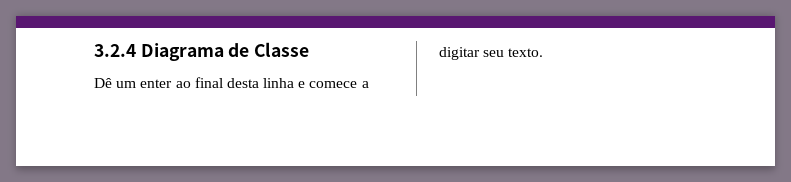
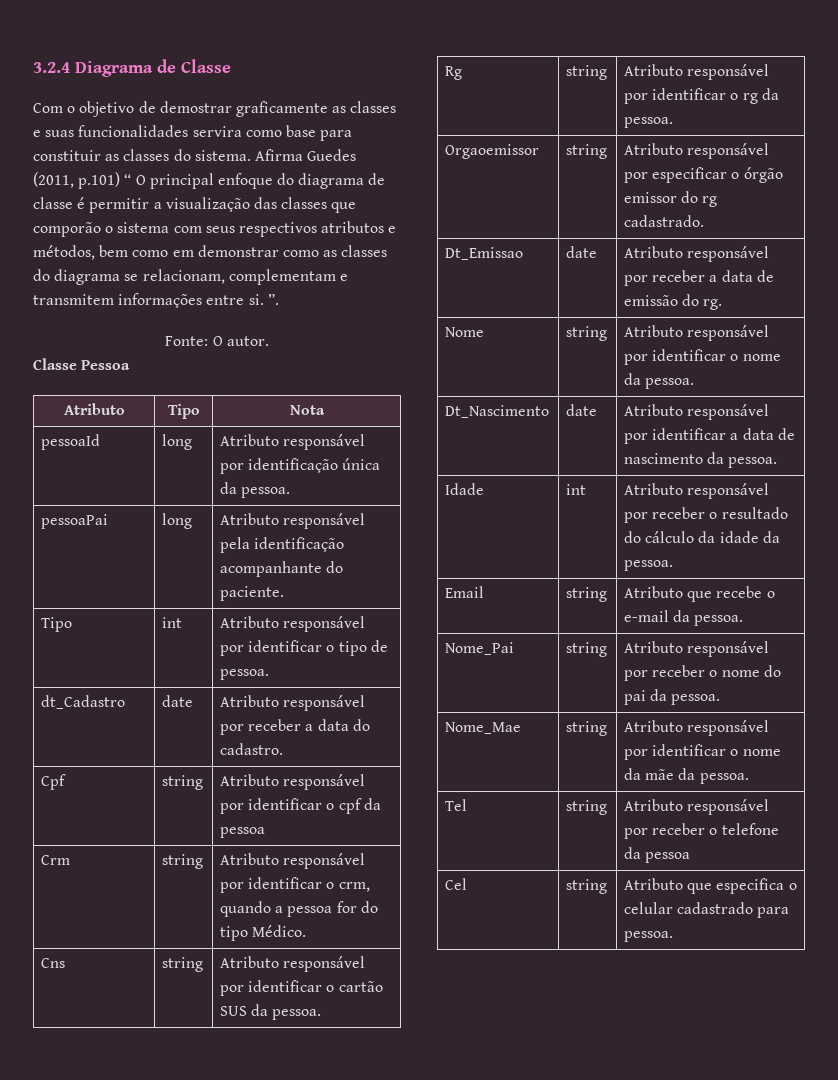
- Dê um enter ao final desta linha e comece a digitar seu texto.
+ Com o objetivo de demostrar graficamente as classes e suas funcionalidades servira como base para constituir as classes do sistema. Afirma Guedes (2011, p.101) “ O principal enfoque do diagrama de classe é permitir a visualização das classes que comporão o sistema com seus respectivos atributos e métodos, bem como em demonstrar como as classes do diagrama se relacionam, complementam e transmitem informações entre si. ”.
+ Fonte: O autor.
+ Classe Pessoa
+ Atributo | Tipo | Nota
+ pessoaId | long | Atributo responsável por identificação única da pessoa.
+ pessoaPai | long | Atributo responsável pela identificação acompanhante do paciente.
+ Tipo | int | Atributo responsável por identificar o tipo de pessoa.
+ dt_Cadastro | date | Atributo responsável por receber a data do cadastro.
+ Cpf | string | Atributo responsável por identificar o cpf da pessoa
+ Crm | string | Atributo responsável por identificar o crm, quando a pessoa for do tipo Médico.
+ Cns | string | Atributo responsável por identificar o cartão SUS da pessoa.
+ Rg | string | Atributo responsável por identificar o rg da pessoa.
+ Orgaoemissor | string | Atributo responsável por especificar o órgão emissor do rg cadastrado.
+ Dt_Emissao | date | Atributo responsável por receber a data de emissão do rg.
+ Nome | string | Atributo responsável por identificar o nome da pessoa.
+ Dt_Nascimento | date | Atributo responsável por identificar a data de nascimento da pessoa.
+ Idade | int | Atributo responsável por receber o resultado do cálculo da idade da pessoa.
+ Email | string | Atributo que recebe o e-mail da pessoa.
+ Nome_Pai | string | Atributo responsável por receber o nome do pai da pessoa.
+ Nome_Mae | string | Atributo responsável por identificar o nome da mãe da pessoa.
+ Tel | string | Atributo responsável por receber o telefone da pessoa
+ Cel | string | Atributo que especifica o celular cadastrado para pessoa.

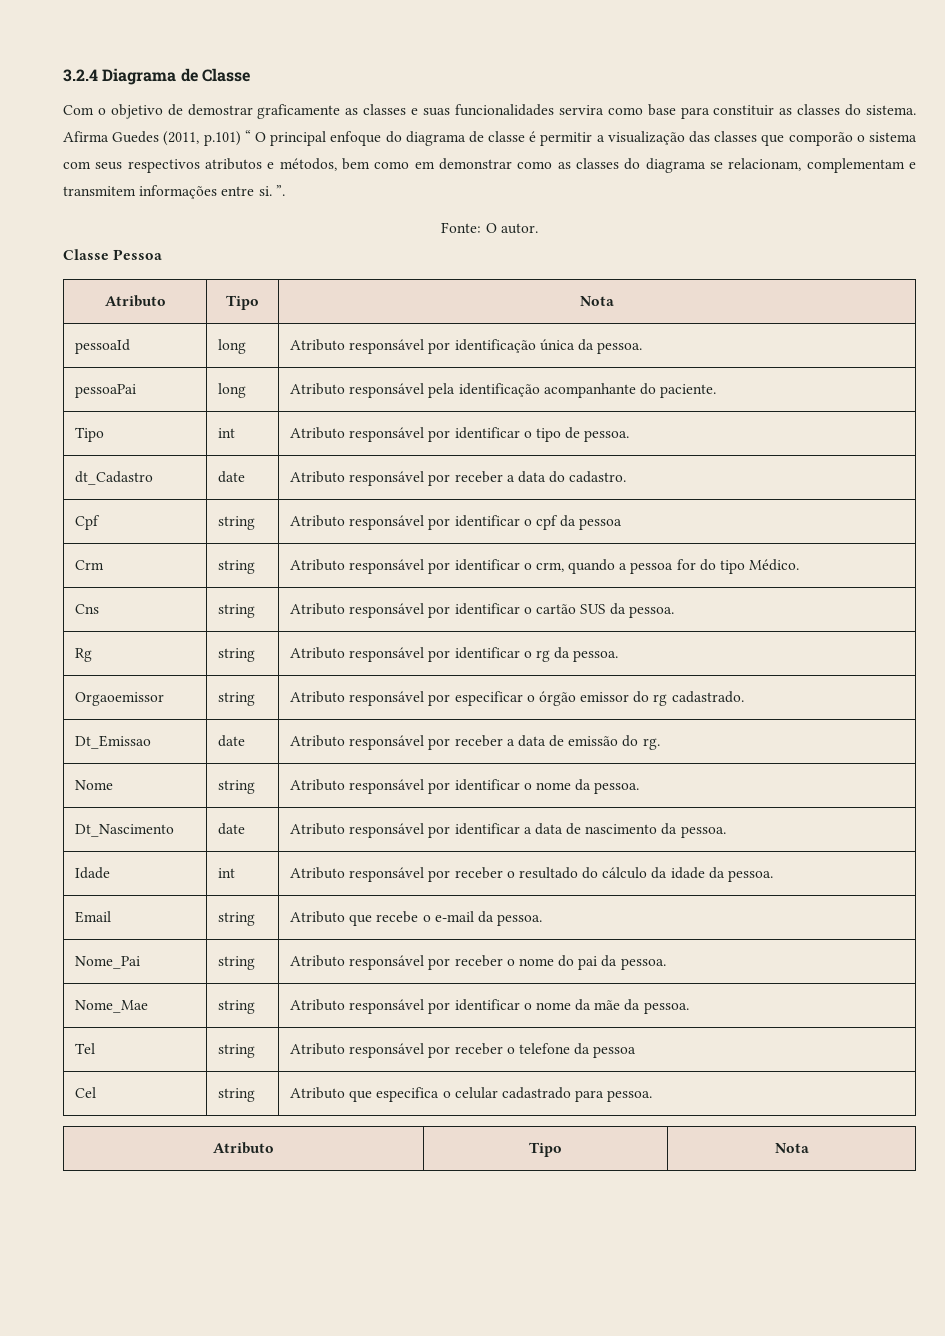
  Cel | string | Atributo que especifica o celular cadastrado para pessoa.
+ Atributo | Tipo | Nota

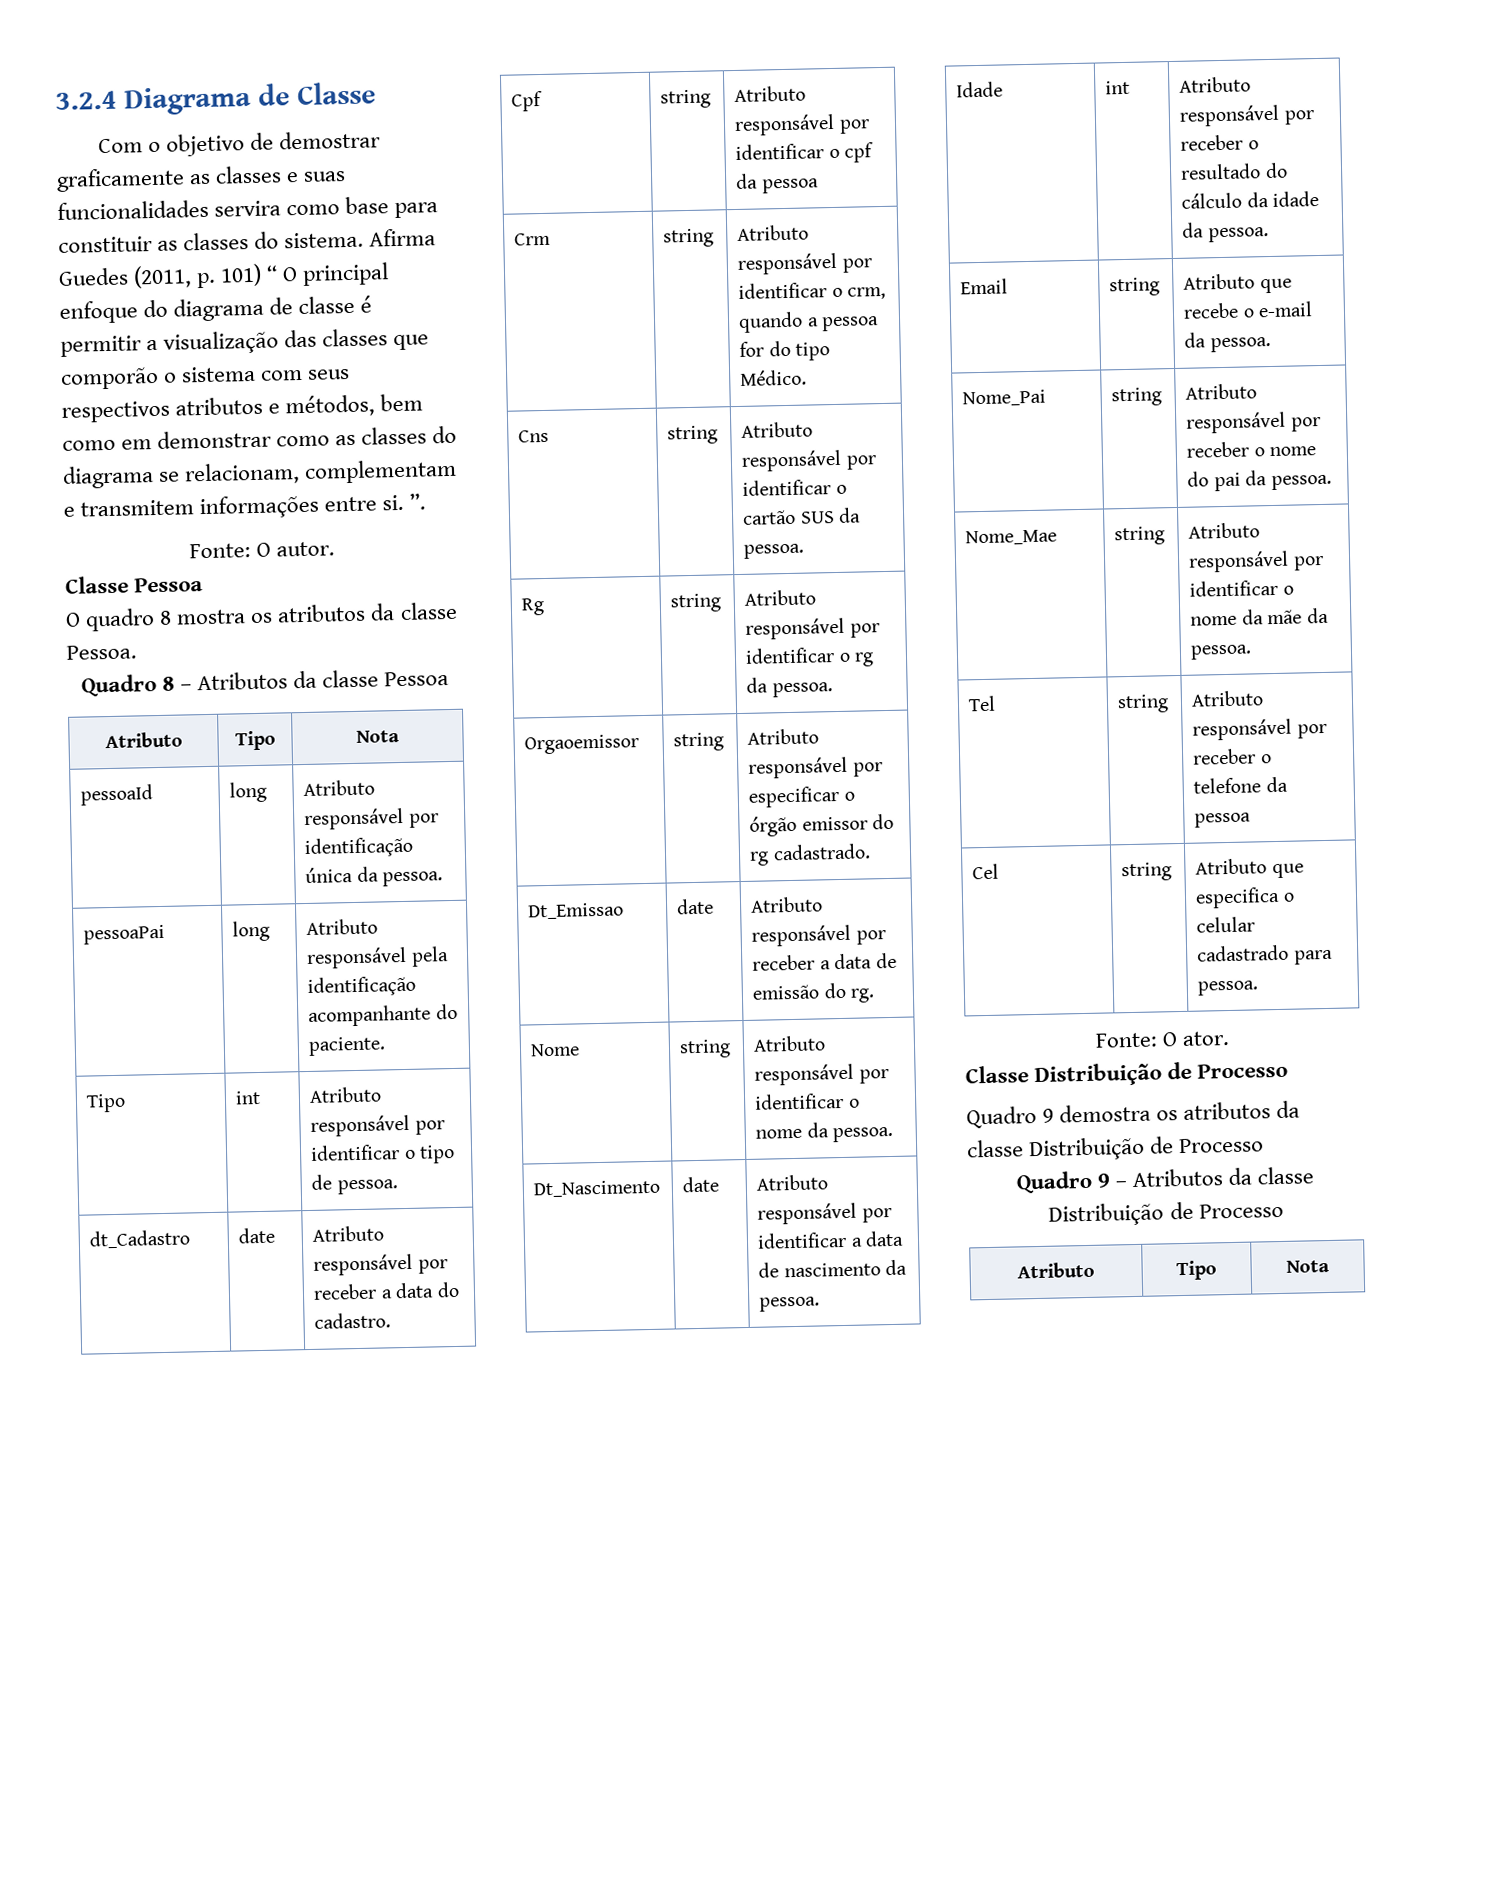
- Afirma Guedes (2011, p.101) “ O principal enfoque do diagrama de classe é permitir a visualização das classes que comporão o sistema com seus respectivos atributos e métodos, bem como em demonstrar como as classes do diagrama se relacionam, complementam e transmitem informações entre si. ”.
+ Afirma Guedes (2011, p. 101) “ O principal enfoque do diagrama de classe é permitir a visualização das classes que comporão o sistema com seus respectivos atributos e métodos, bem como em demonstrar como as classes do diagrama se relacionam, complementam e transmitem informações entre si. ”.
+ O quadro 8 mostra os atributos da classe Pessoa.
+ Quadro 8 – Atributos da classe Pessoa
+ Fonte: O ator.
+ Classe Distribuição de Processo
+ Quadro 9 demostra os atributos da classe Distribuição de Processo
+ Quadro 9 – Atributos da classe Distribuição de Processo

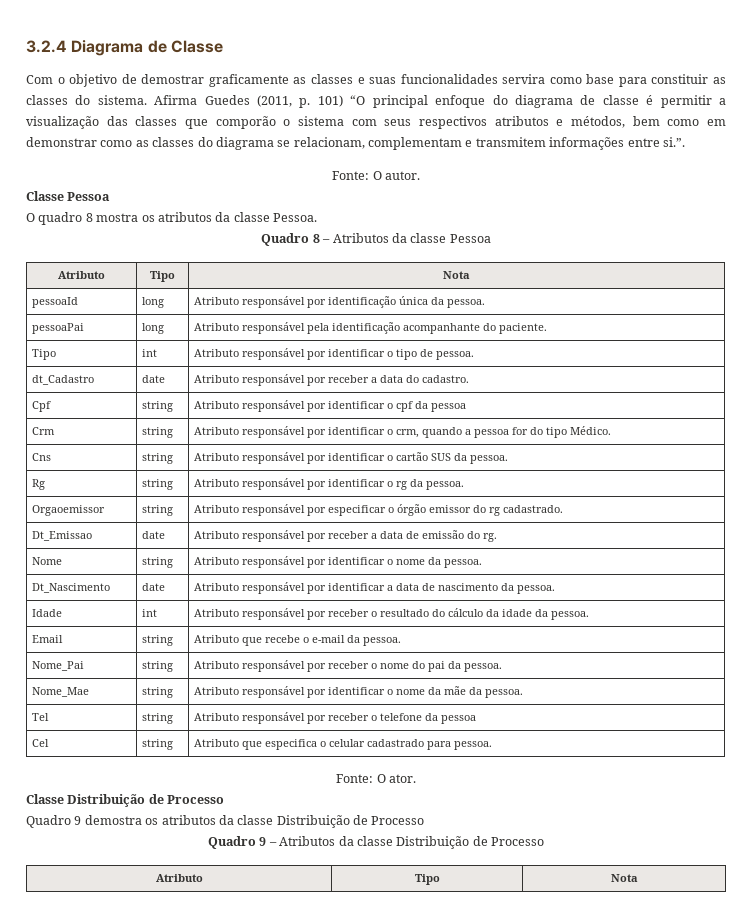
- Afirma Guedes (2011, p. 101) “ O principal enfoque do diagrama de classe é permitir a visualização das classes que comporão o sistema com seus respectivos atributos e métodos, bem como em demonstrar como as classes do diagrama se relacionam, complementam e transmitem informações entre si. ”.
+ Afirma Guedes (2011, p. 101) “O principal enfoque do diagrama de classe é permitir a visualização das classes que comporão o sistema com seus respectivos atributos e métodos, bem como em demonstrar como as classes do diagrama se relacionam, complementam e transmitem informações entre si.”.

